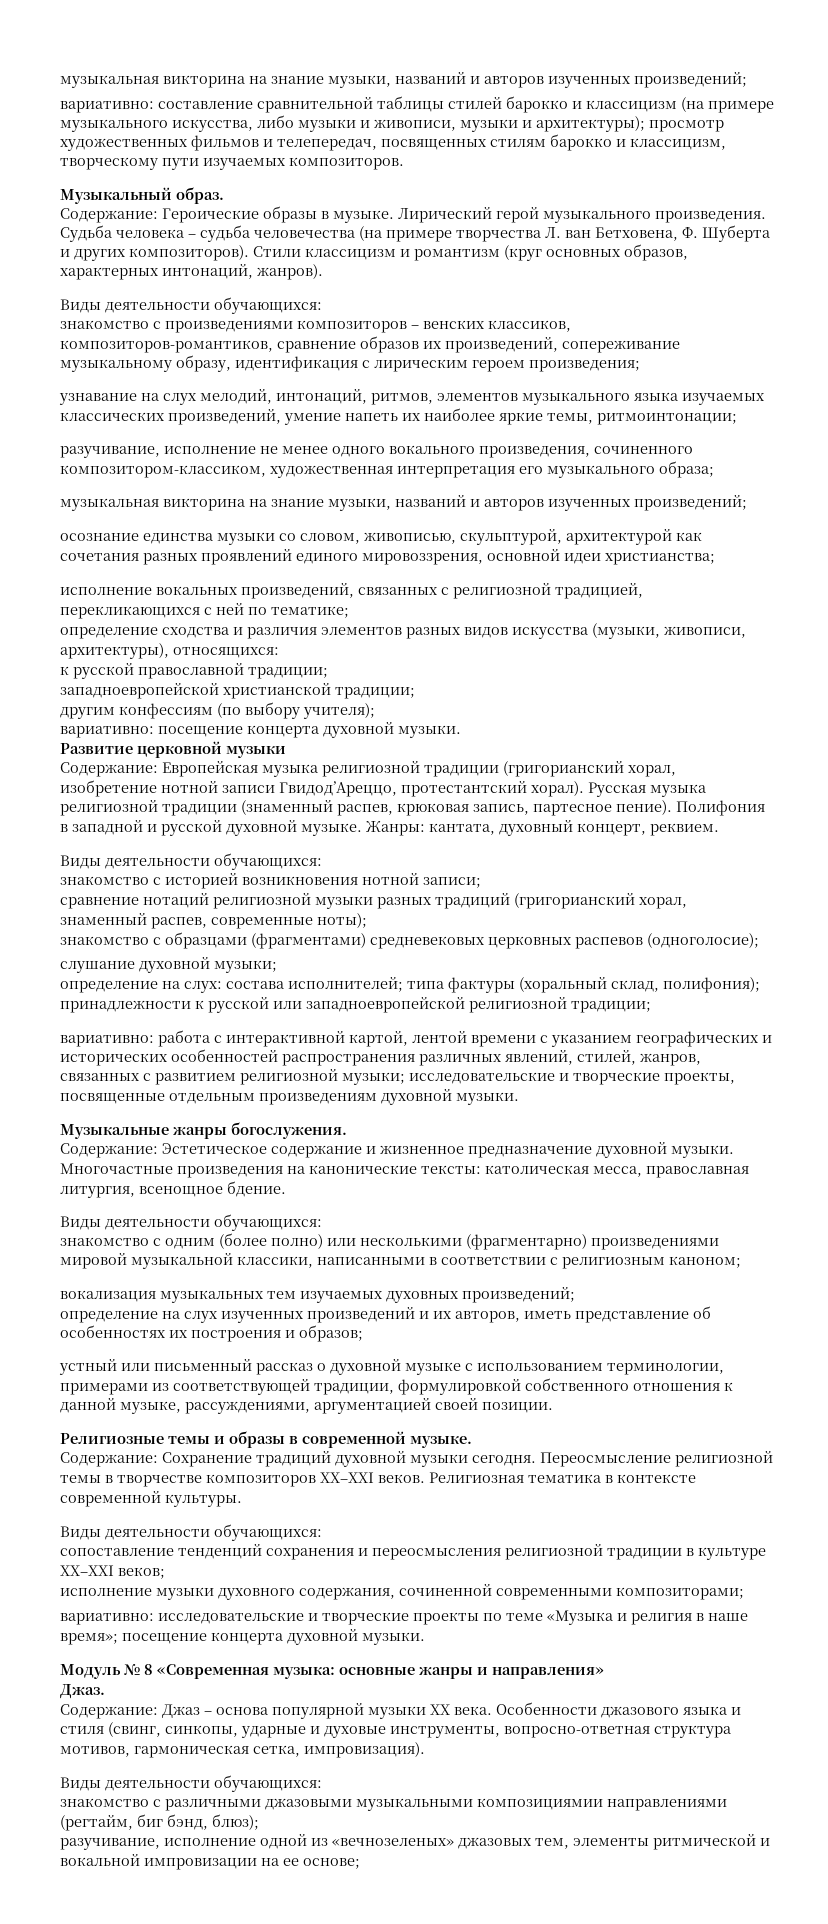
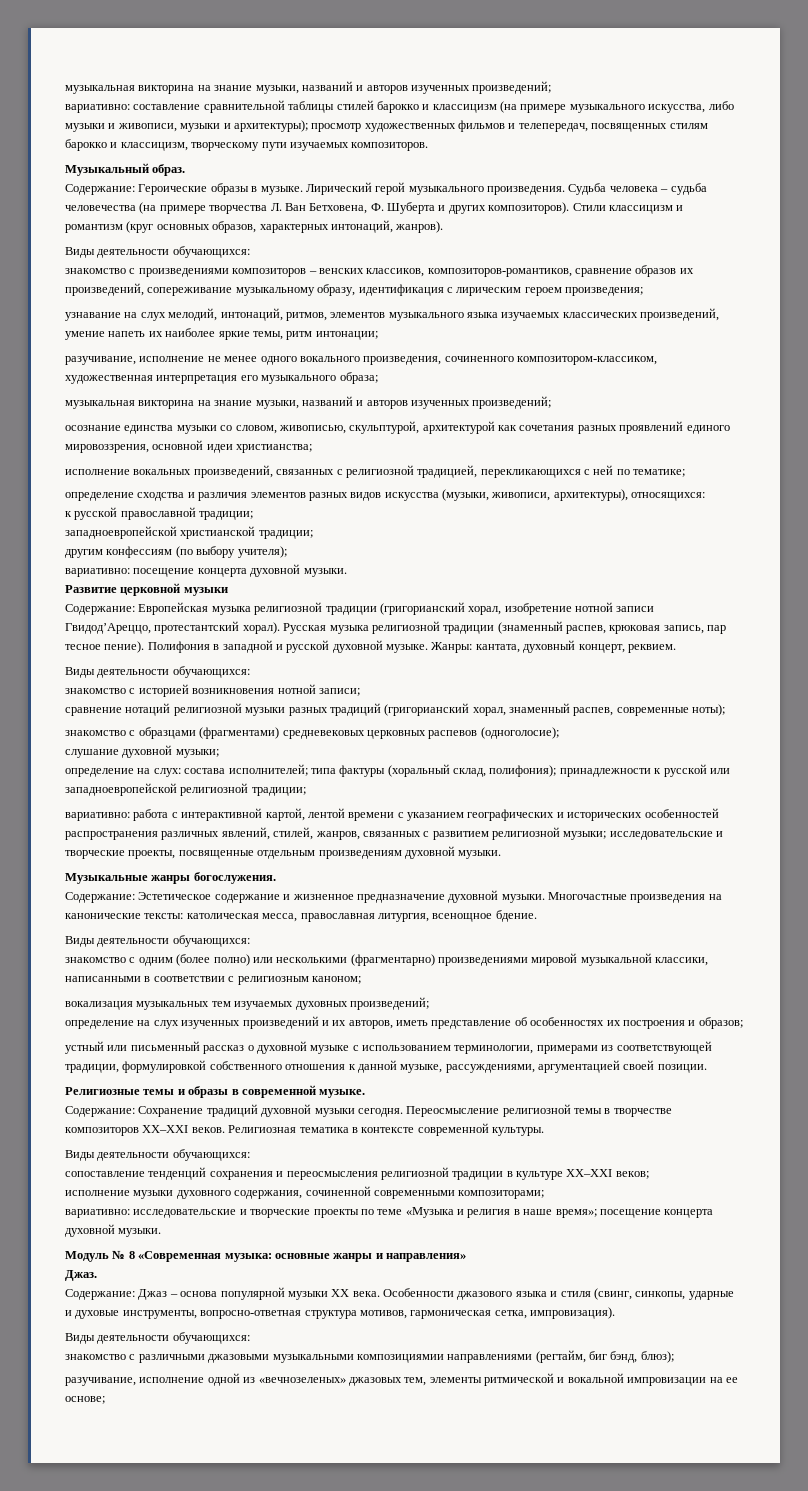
- Судьба человека – судьба человечества (на примере творчества Л. ван Бетховена, Ф. Шуберта и других композиторов).
+ Судьба человека – судьба человечества (на примере творчества Л. Ван Бетховена, Ф. Шуберта и других композиторов).
- узнавание на слух мелодий, интонаций, ритмов, элементов музыкального языка изучаемых классических произведений, умение напеть их наиболее яркие темы, ритмоинтонации;
+ узнавание на слух мелодий, интонаций, ритмов, элементов музыкального языка изучаемых классических произведений, умение напеть их наиболее яркие темы, ритм интонации;
- Русская музыка религиозной традиции (знаменный распев, крюковая запись, партесное пение).
+ Русская музыка религиозной традиции (знаменный распев, крюковая запись, пар тесное пение).

